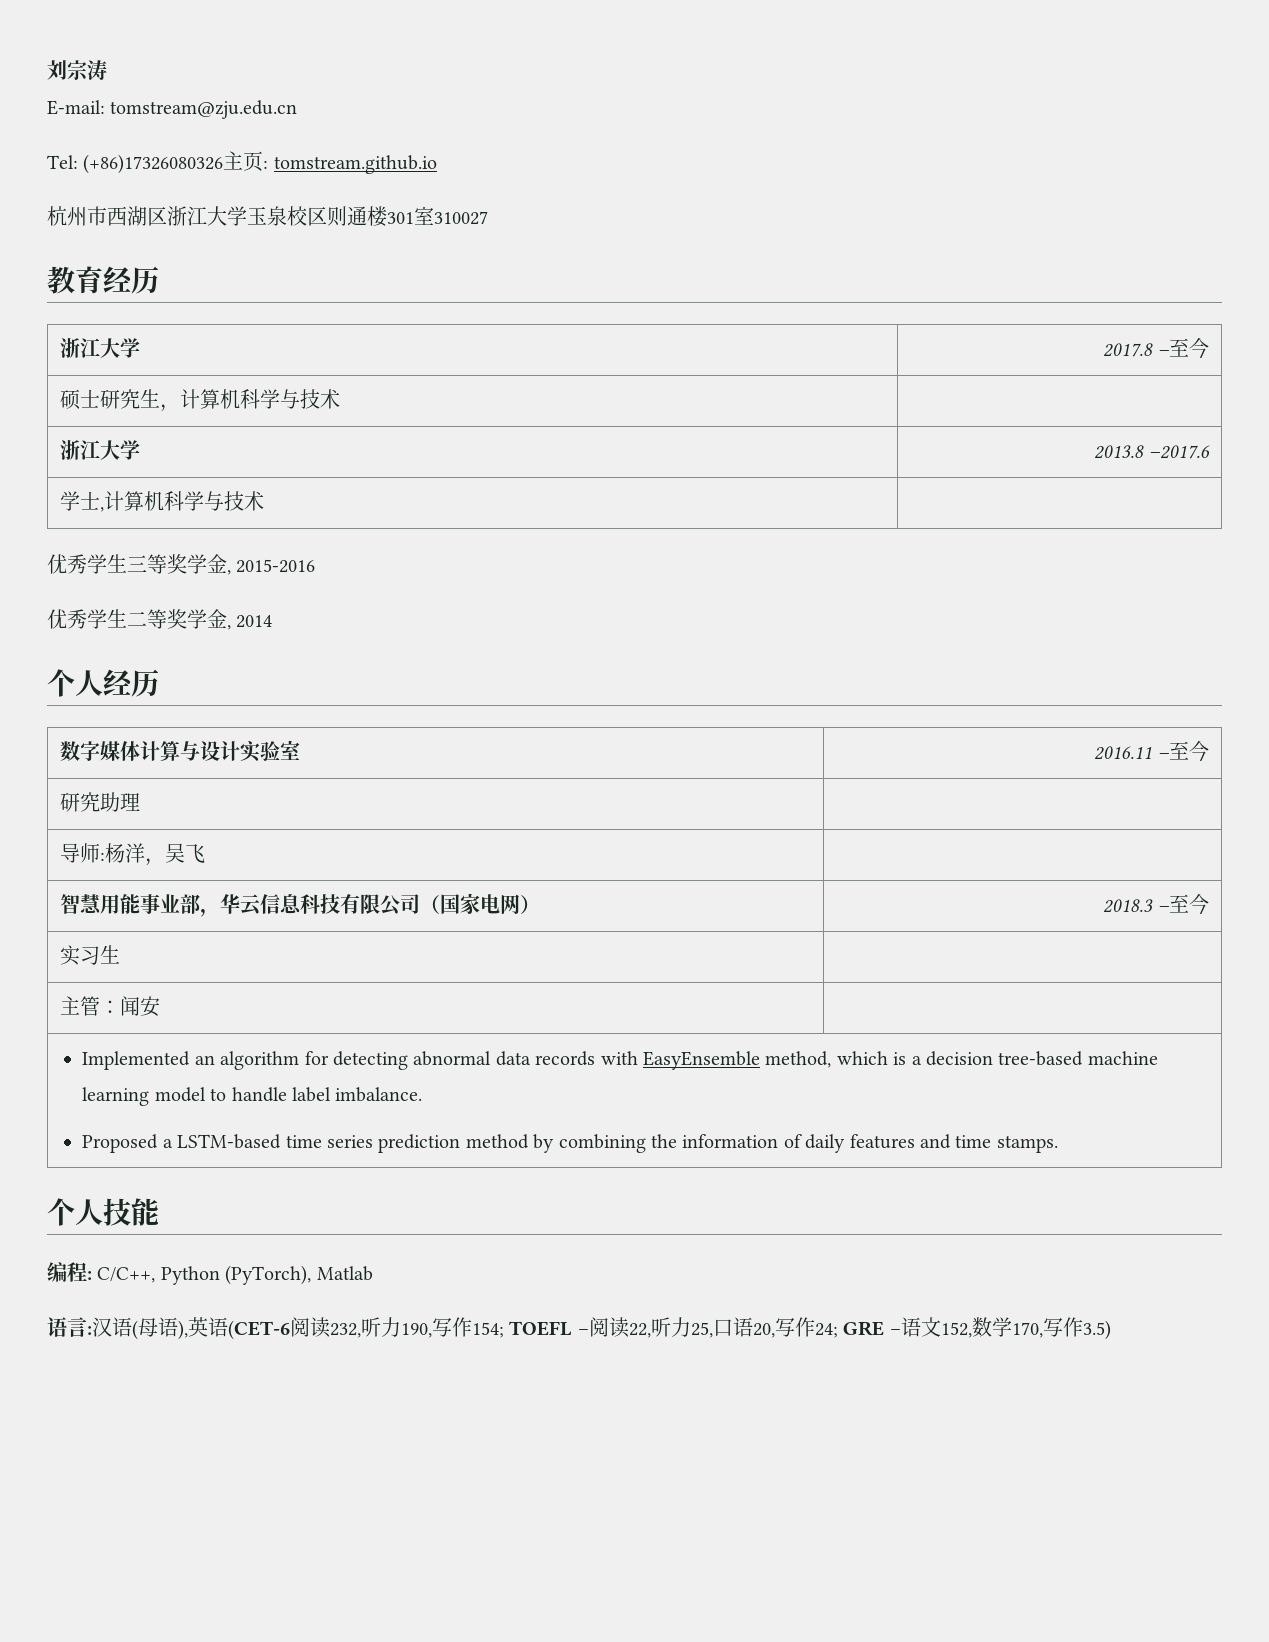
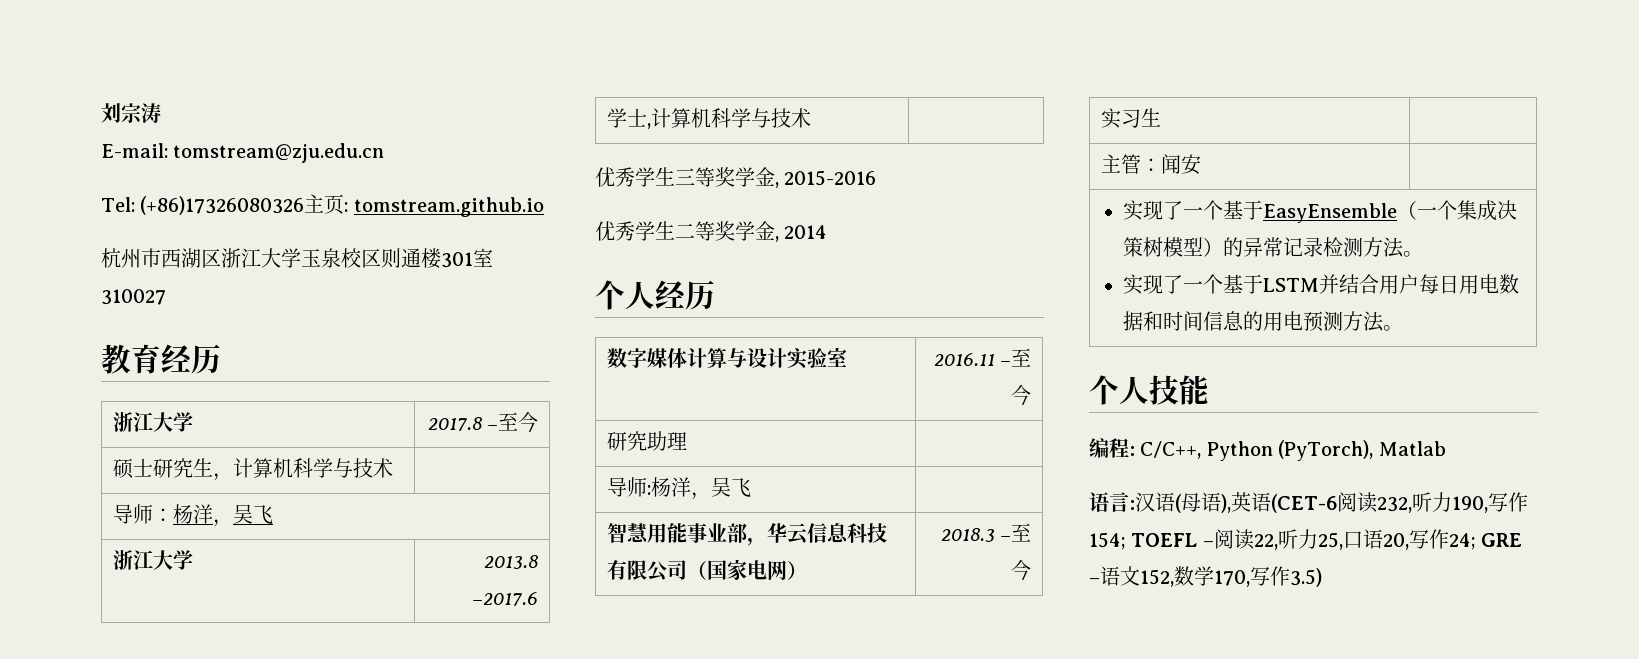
  硕士研究生，计算机科学与技术 |
+ 导师：杨洋，吴飞
- Implemented an algorithm for detecting abnormal data records with EasyEnsemble method, which is a decision tree-based machine learning model to handle label imbalance.
- Proposed a LSTM-based time series prediction method by combining the information of daily features and time stamps.
+ 实现了一个基于EasyEnsemble（一个集成决策树模型）的异常记录检测方法。
+ 实现了一个基于LSTM并结合用户每日用电数据和时间信息的用电预测方法。

